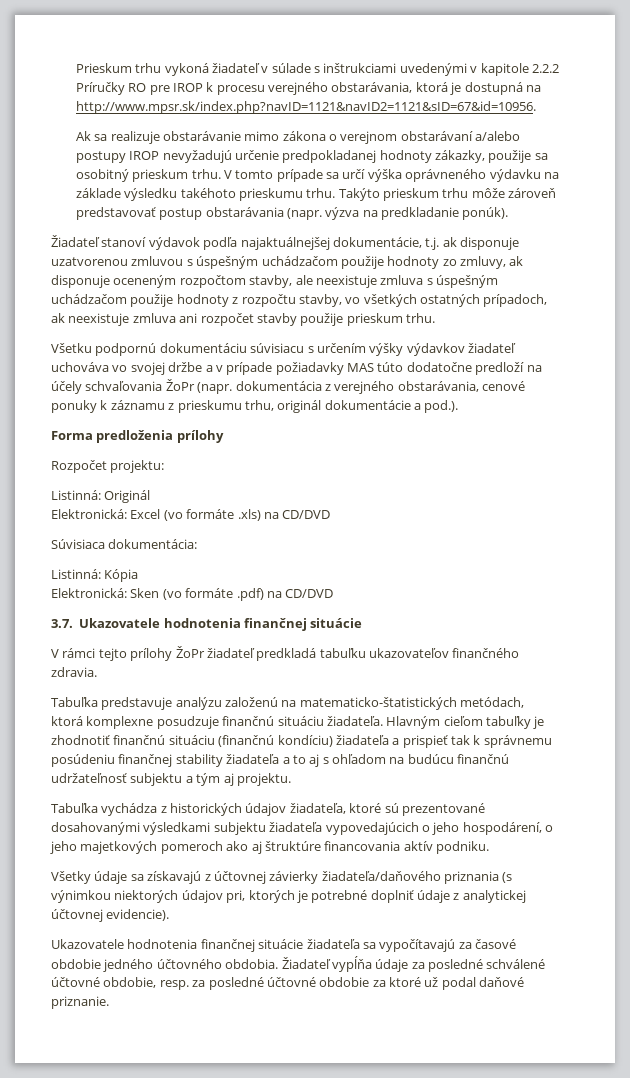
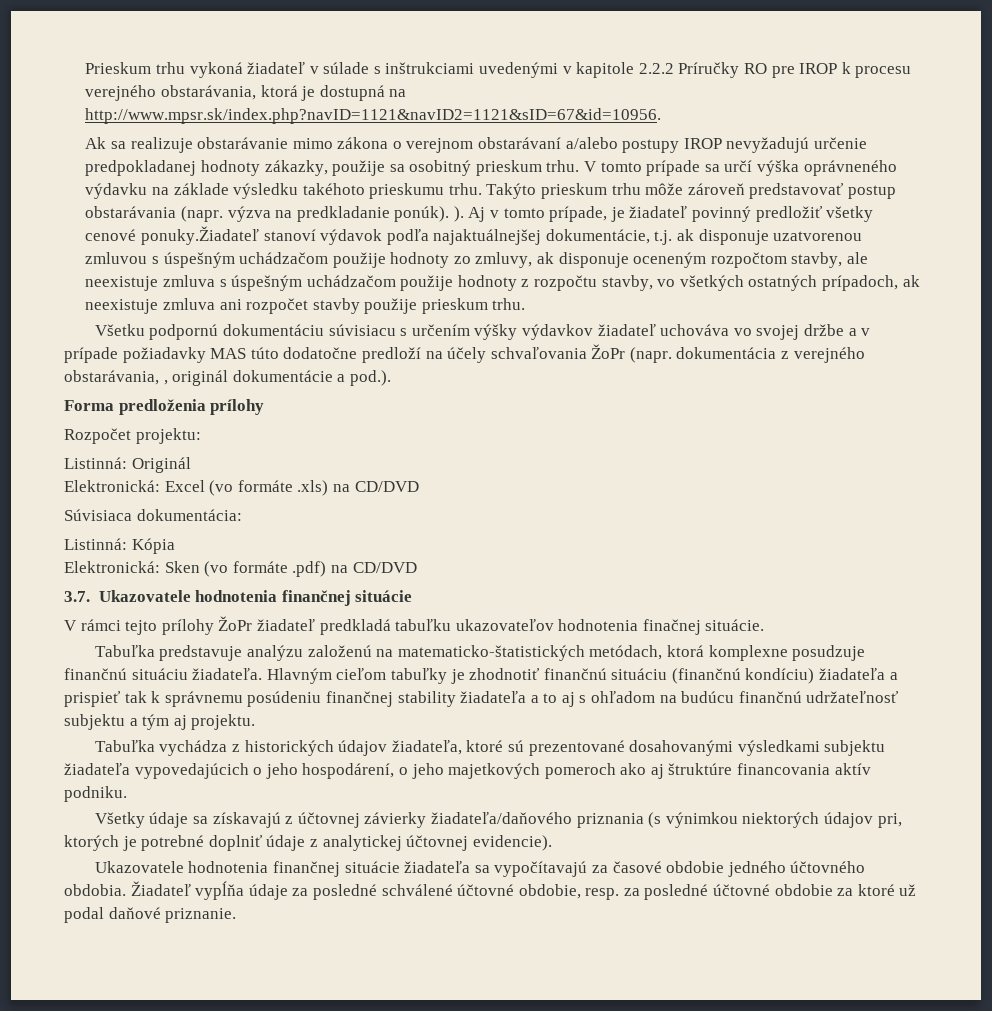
- Takýto prieskum trhu môže zároveň predstavovať postup obstarávania (napr. výzva na predkladanie ponúk).
- Žiadateľ stanoví výdavok podľa najaktuálnejšej dokumentácie, t.j. ak disponuje uzatvorenou zmluvou s úspešným uchádzačom použije hodnoty zo zmluvy, ak disponuje oceneným rozpočtom stavby, ale neexistuje zmluva s úspešným uchádzačom použije hodnoty z rozpočtu stavby, vo všetkých ostatných prípadoch, ak neexistuje zmluva ani rozpočet stavby použije prieskum trhu.
+ Takýto prieskum trhu môže zároveň predstavovať postup obstarávania (napr. výzva na predkladanie ponúk). ). Aj v tomto prípade, je žiadateľ povinný predložiť všetky cenové ponuky.Žiadateľ stanoví výdavok podľa najaktuálnejšej dokumentácie, t.j. ak disponuje uzatvorenou zmluvou s úspešným uchádzačom použije hodnoty zo zmluvy, ak disponuje oceneným rozpočtom stavby, ale neexistuje zmluva s úspešným uchádzačom použije hodnoty z rozpočtu stavby, vo všetkých ostatných prípadoch, ak neexistuje zmluva ani rozpočet stavby použije prieskum trhu.
- Všetku podpornú dokumentáciu súvisiacu s určením výšky výdavkov žiadateľ uchováva vo svojej držbe a v prípade požiadavky MAS túto dodatočne predloží na účely schvaľovania ŽoPr (napr. dokumentácia z verejného obstarávania, cenové ponuky k záznamu z prieskumu trhu, originál dokumentácie a pod.).
+ Všetku podpornú dokumentáciu súvisiacu s určením výšky výdavkov žiadateľ uchováva vo svojej držbe a v prípade požiadavky MAS túto dodatočne predloží na účely schvaľovania ŽoPr (napr. dokumentácia z verejného obstarávania, , originál dokumentácie a pod.).
- V rámci tejto prílohy ŽoPr žiadateľ predkladá tabuľku ukazovateľov finančného zdravia.
+ V rámci tejto prílohy ŽoPr žiadateľ predkladá tabuľku ukazovateľov hodnotenia finačnej situácie.

